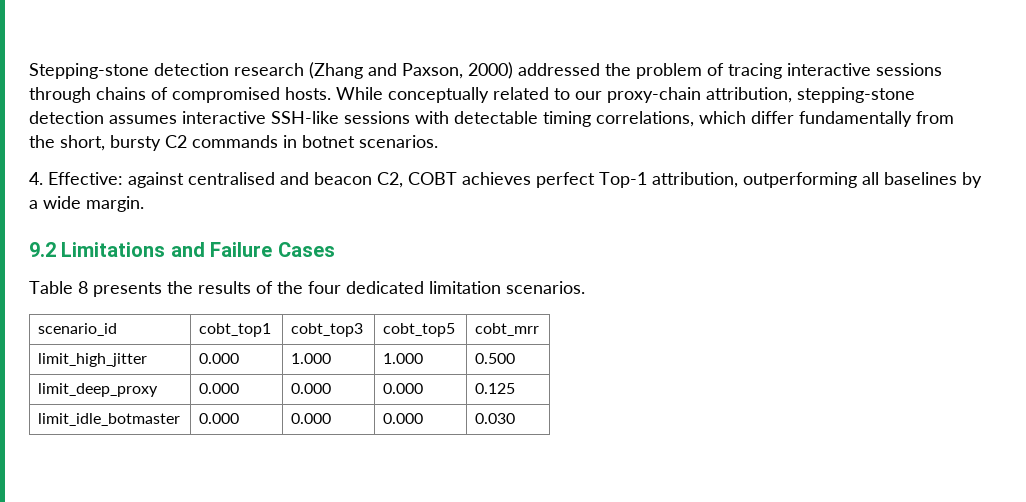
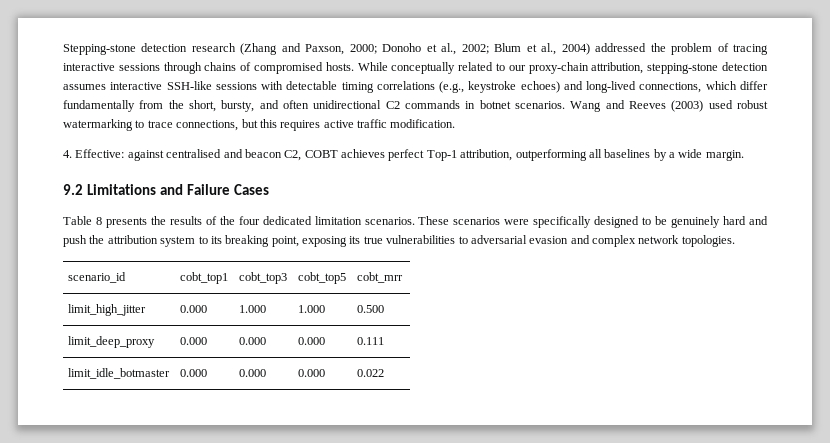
- Stepping-stone detection research (Zhang and Paxson, 2000) addressed the problem of tracing interactive sessions through chains of compromised hosts.
+ Stepping-stone detection research (Zhang and Paxson, 2000; Donoho et al., 2002; Blum et al., 2004) addressed the problem of tracing interactive sessions through chains of compromised hosts.
- While conceptually related to our proxy-chain attribution, stepping-stone detection assumes interactive SSH-like sessions with detectable timing correlations, which differ fundamentally from the short, bursty C2 commands in botnet scenarios.
+ While conceptually related to our proxy-chain attribution, stepping-stone detection assumes interactive SSH-like sessions with detectable timing correlations (e.g., keystroke echoes) and long-lived connections, which differ fundamentally from the short, bursty, and often unidirectional C2 commands in botnet scenarios. Wang and Reeves (2003) used robust watermarking to trace connections, but this requires active traffic modification.
+ These scenarios were specifically designed to be genuinely hard and push the attribution system to its breaking point, exposing its true vulnerabilities to adversarial evasion and complex network topologies.
- limit_deep_proxy | 0.000 | 0.000 | 0.000 | 0.125
+ limit_deep_proxy | 0.000 | 0.000 | 0.000 | 0.111
- limit_idle_botmaster | 0.000 | 0.000 | 0.000 | 0.030
+ limit_idle_botmaster | 0.000 | 0.000 | 0.000 | 0.022

